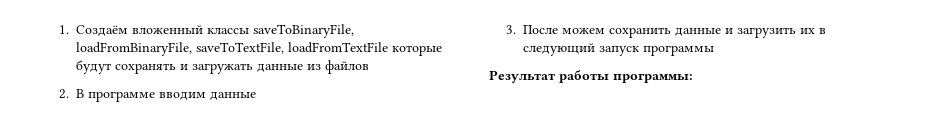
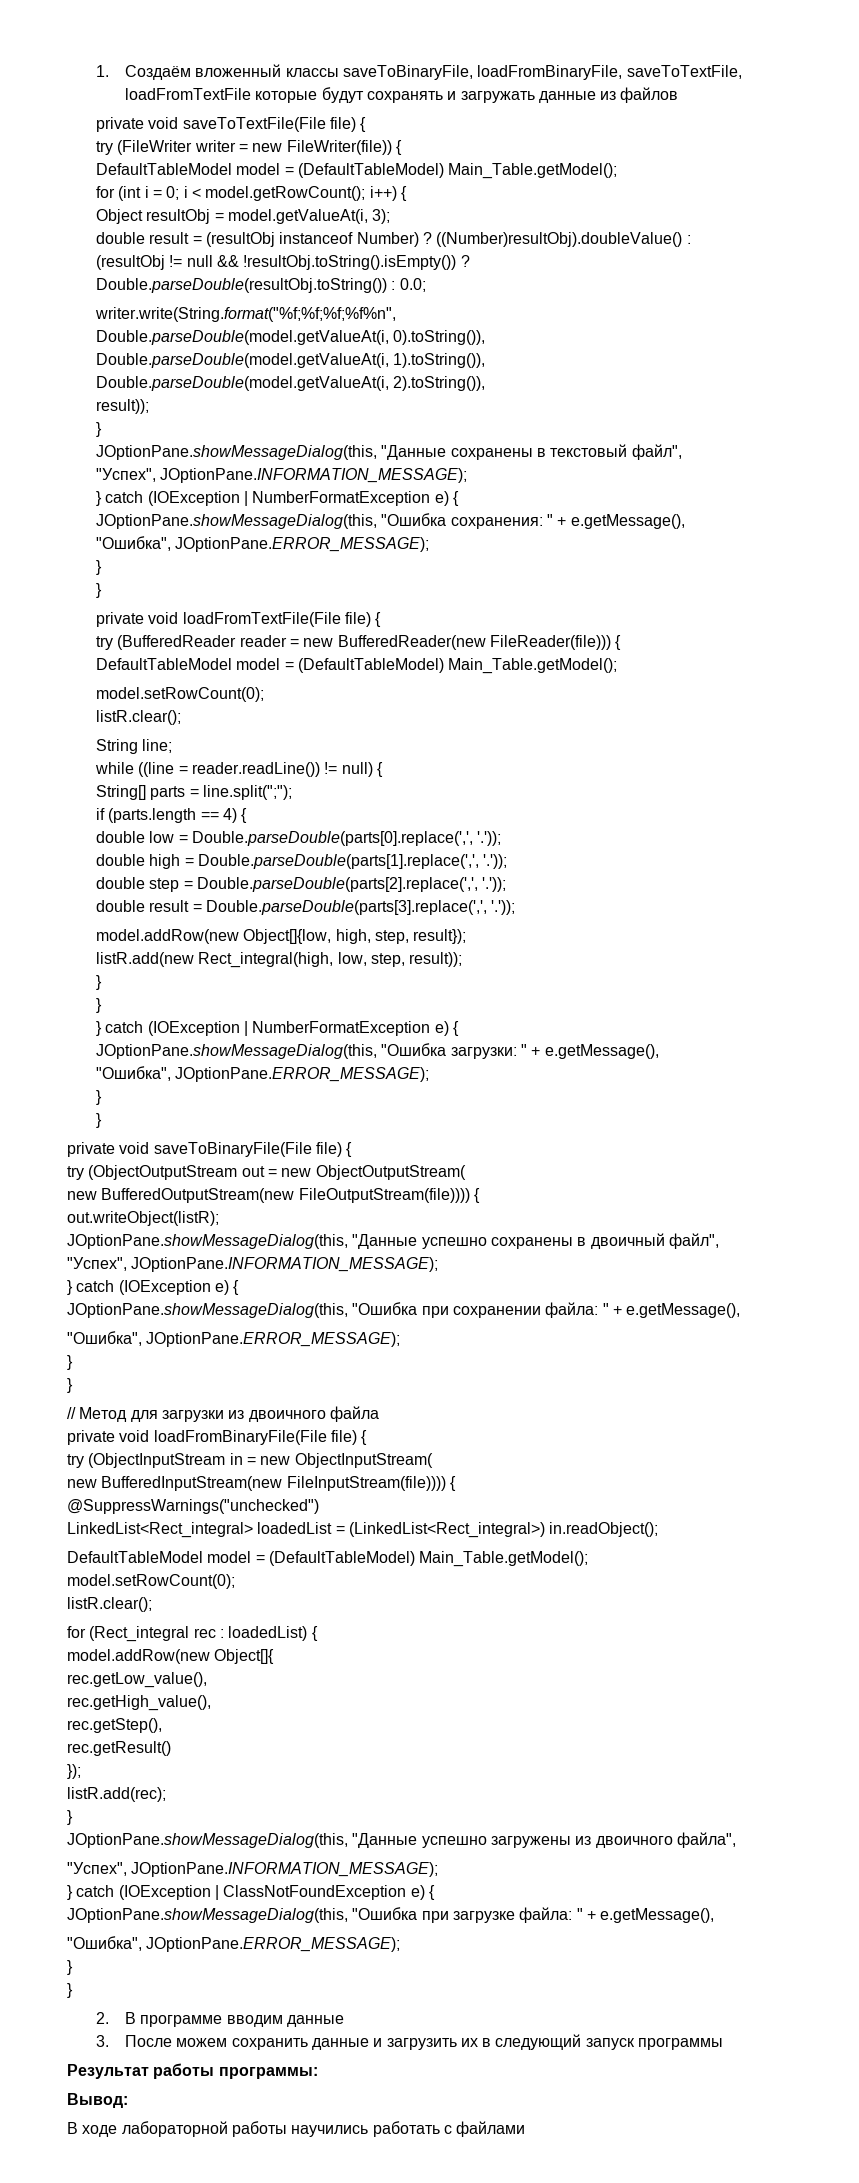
+ private void saveToTextFile(File file) {
+ try (FileWriter writer = new FileWriter(file)) {
+ DefaultTableModel model = (DefaultTableModel) Main_Table.getModel();
+ for (int i = 0; i < model.getRowCount(); i++) {
+ Object resultObj = model.getValueAt(i, 3);
+ double result = (resultObj instanceof Number) ? ((Number)resultObj).doubleValue() :
+ (resultObj != null && !resultObj.toString().isEmpty()) ?
+ Double.parseDouble(resultObj.toString()) : 0.0;
+ writer.write(String.format("%f;%f;%f;%f%n",
+ Double.parseDouble(model.getValueAt(i, 0).toString()),
+ Double.parseDouble(model.getValueAt(i, 1).toString()),
+ Double.parseDouble(model.getValueAt(i, 2).toString()),
+ result));
+ }
+ JOptionPane.showMessageDialog(this, "Данные сохранены в текстовый файл",
+ "Успех", JOptionPane.INFORMATION_MESSAGE);
+ } catch (IOException | NumberFormatException e) {
+ JOptionPane.showMessageDialog(this, "Ошибка сохранения: " + e.getMessage(),
+ "Ошибка", JOptionPane.ERROR_MESSAGE);
+ }
+ }
+ private void loadFromTextFile(File file) {
+ try (BufferedReader reader = new BufferedReader(new FileReader(file))) {
+ DefaultTableModel model = (DefaultTableModel) Main_Table.getModel();
+ model.setRowCount(0);
+ listR.clear();
+ String line;
+ while ((line = reader.readLine()) != null) {
+ String[] parts = line.split(";");
+ if (parts.length == 4) {
+ double low = Double.parseDouble(parts[0].replace(',', '.'));
+ double high = Double.parseDouble(parts[1].replace(',', '.'));
+ double step = Double.parseDouble(parts[2].replace(',', '.'));
+ double result = Double.parseDouble(parts[3].replace(',', '.'));
+ model.addRow(new Object[]{low, high, step, result});
+ listR.add(new Rect_integral(high, low, step, result));
+ }
+ }
+ } catch (IOException | NumberFormatException e) {
+ JOptionPane.showMessageDialog(this, "Ошибка загрузки: " + e.getMessage(),
+ "Ошибка", JOptionPane.ERROR_MESSAGE);
+ }
+ }
+ private void saveToBinaryFile(File file) {
+ try (ObjectOutputStream out = new ObjectOutputStream(
+ new BufferedOutputStream(new FileOutputStream(file)))) {
+ out.writeObject(listR);
+ JOptionPane.showMessageDialog(this, "Данные успешно сохранены в двоичный файл",
+ "Успех", JOptionPane.INFORMATION_MESSAGE);
+ } catch (IOException e) {
+ JOptionPane.showMessageDialog(this, "Ошибка при сохранении файла: " + e.getMessage(),
+ "Ошибка", JOptionPane.ERROR_MESSAGE);
+ }
+ }
+ // Метод для загрузки из двоичного файла
+ private void loadFromBinaryFile(File file) {
+ try (ObjectInputStream in = new ObjectInputStream(
+ new BufferedInputStream(new FileInputStream(file)))) {
+ @SuppressWarnings("unchecked")
+ LinkedList<Rect_integral> loadedList = (LinkedList<Rect_integral>) in.readObject();
+ DefaultTableModel model = (DefaultTableModel) Main_Table.getModel();
+ model.setRowCount(0);
+ listR.clear();
+ for (Rect_integral rec : loadedList) {
+ model.addRow(new Object[]{
+ rec.getLow_value(),
+ rec.getHigh_value(),
+ rec.getStep(),
+ rec.getResult()
+ });
+ listR.add(rec);
+ }
+ JOptionPane.showMessageDialog(this, "Данные успешно загружены из двоичного файла",
+ "Успех", JOptionPane.INFORMATION_MESSAGE);
+ } catch (IOException | ClassNotFoundException e) {
+ JOptionPane.showMessageDialog(this, "Ошибка при загрузке файла: " + e.getMessage(),
+ "Ошибка", JOptionPane.ERROR_MESSAGE);
+ }
+ }
+ Вывод:
+ В ходе лабораторной работы научились работать с файлами

